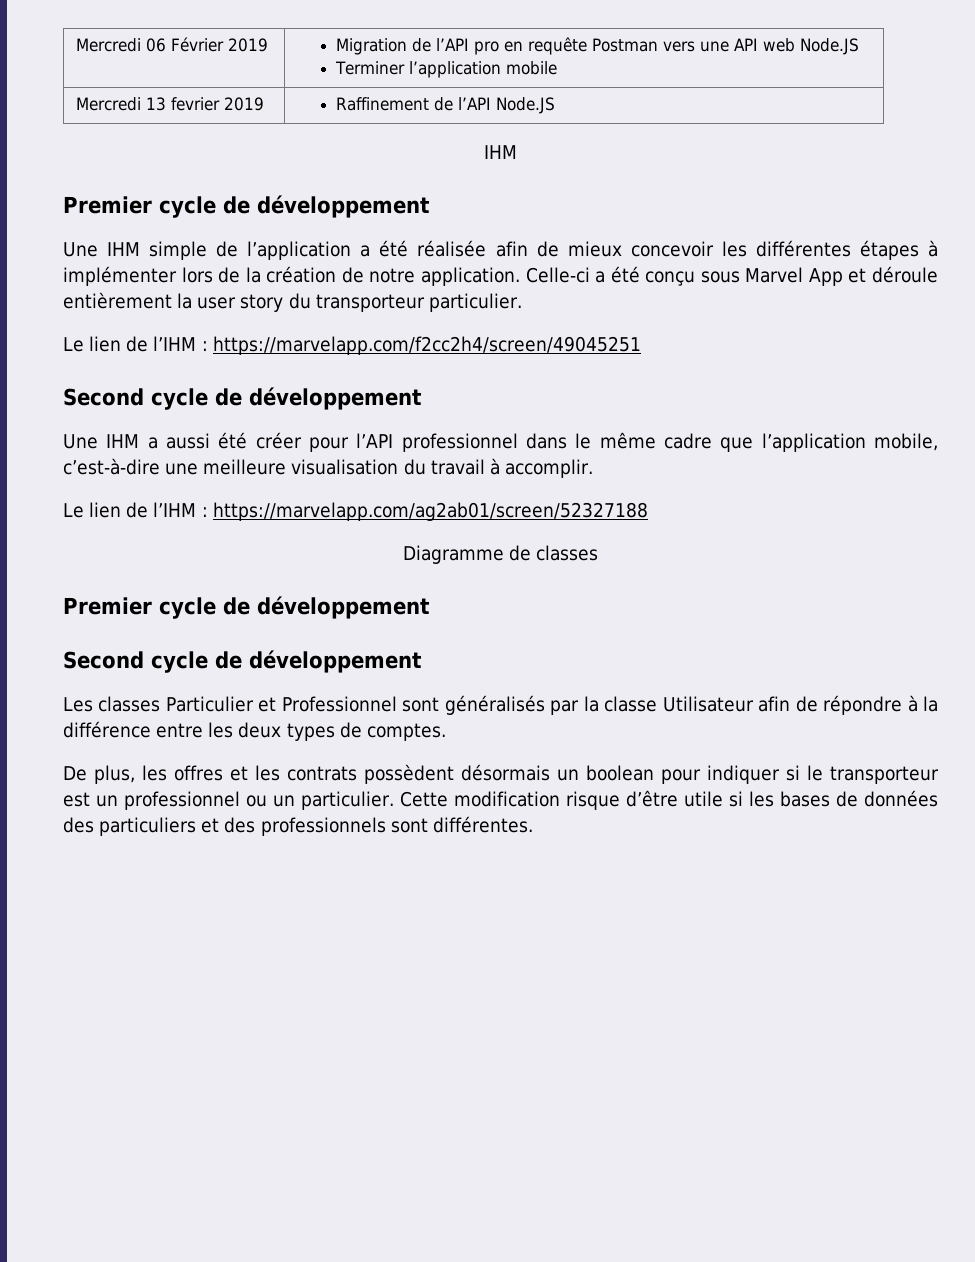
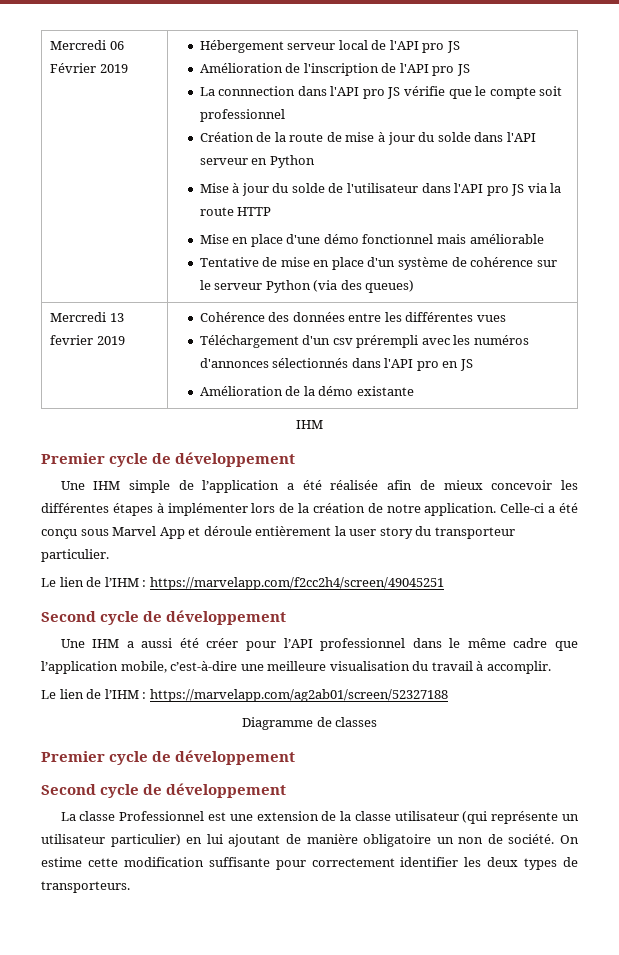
- Migration de l’API pro en requête Postman vers une API web Node.JS
- Terminer l’application mobile
- Mercredi 13 fevrier 2019 | Raffinement de l’API Node.JS
+ Hébergement serveur local de l'API pro JS
+ Amélioration de l'inscription de l'API pro JS
+ La connnection dans l'API pro JS vérifie que le compte soit professionnel
+ Création de la route de mise à jour du solde dans l'API serveur en Python
+ Mise à jour du solde de l'utilisateur dans l'API pro JS via la route HTTP
+ Mise en place d'une démo fonctionnel mais améliorable
+ Tentative de mise en place d'un système de cohérence sur le serveur Python (via des queues)
+ Mercredi 13 fevrier 2019 | Cohérence des données entre les différentes vues
+ Téléchargement d'un csv prérempli avec les numéros d'annonces sélectionnés dans l'API pro en JS
+ Amélioration de la démo existante
- Les classes Particulier et Professionnel sont généralisés par la classe Utilisateur afin de répondre à la différence entre les deux types de comptes.
- De plus, les offres et les contrats possèdent désormais un boolean pour indiquer si le transporteur est un professionnel ou un particulier. Cette modification risque d’être utile si les bases de données des particuliers et des professionnels sont différentes.
+ La classe Professionnel est une extension de la classe utilisateur (qui représente un utilisateur particulier) en lui ajoutant de manière obligatoire un non de société. On estime cette modification suffisante pour correctement identifier les deux types de transporteurs.

